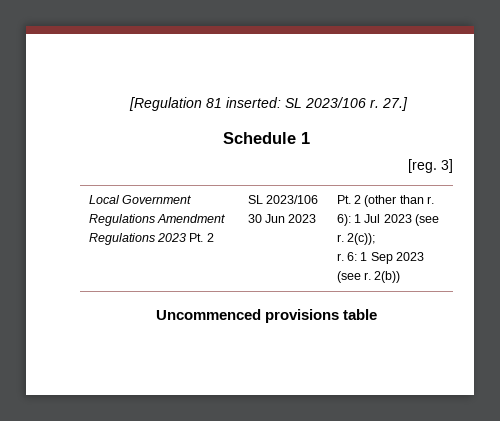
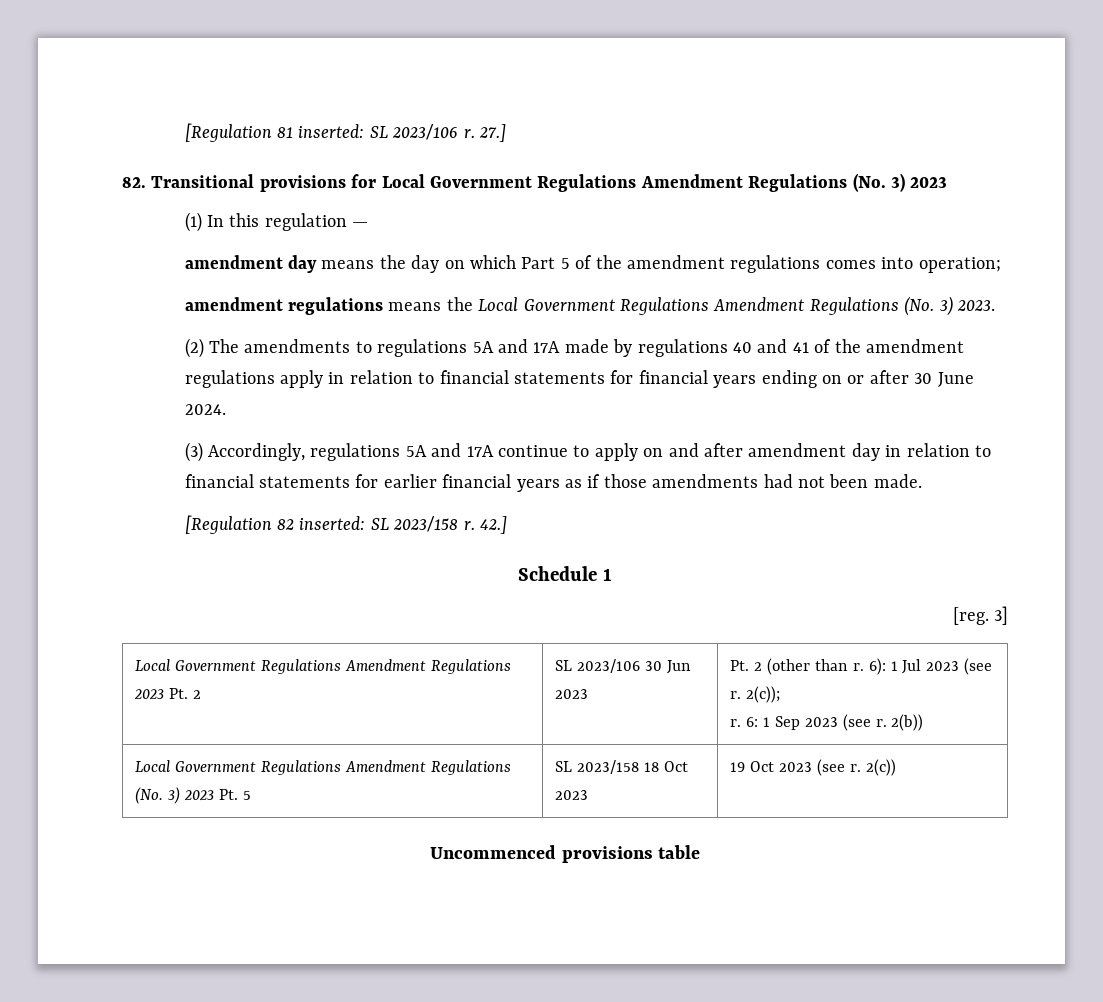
+ 82. Transitional provisions for Local Government Regulations Amendment Regulations (No. 3) 2023
+ (1) In this regulation —
+ amendment day means the day on which Part 5 of the amendment regulations comes into operation;
+ amendment regulations means the Local Government Regulations Amendment Regulations (No. 3) 2023.
+ (2) The amendments to regulations 5A and 17A made by regulations 40 and 41 of the amendment regulations apply in relation to financial statements for financial years ending on or after 30 June 2024.
+ (3) Accordingly, regulations 5A and 17A continue to apply on and after amendment day in relation to financial statements for earlier financial years as if those amendments had not been made.
+ [Regulation 82 inserted: SL 2023/158 r. 42.]
+ Local Government Regulations Amendment Regulations (No. 3) 2023 Pt. 5 | SL 2023/158 18 Oct 2023 | 19 Oct 2023 (see r. 2(c))

